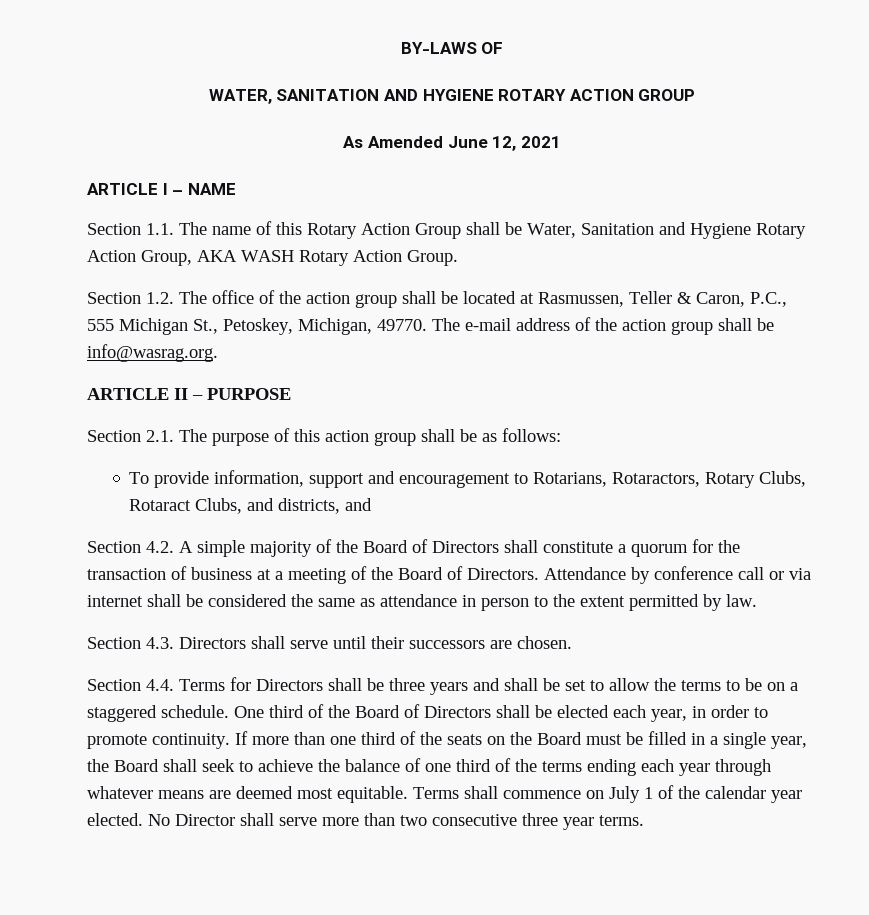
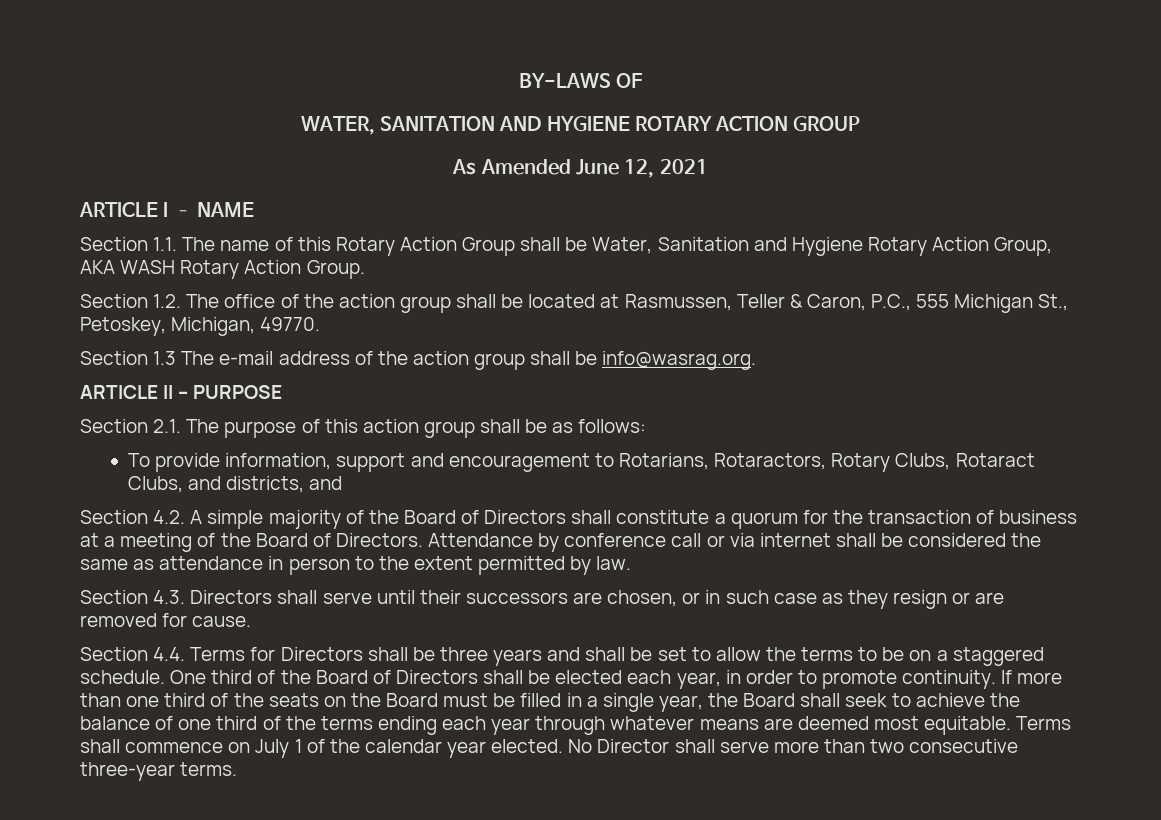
- Section 1.2. The office of the action group shall be located at Rasmussen, Teller & Caron, P.C., 555 Michigan St., Petoskey, Michigan, 49770. The e-mail address of the action group shall be info@wasrag.org.
+ Section 1.2. The office of the action group shall be located at Rasmussen, Teller & Caron, P.C., 555 Michigan St., Petoskey, Michigan, 49770.
+ Section 1.3 The e-mail address of the action group shall be info@wasrag.org.
- Section 4.3. Directors shall serve until their successors are chosen.
+ Section 4.3. Directors shall serve until their successors are chosen, or in such case as they resign or are removed for cause.
- No Director shall serve more than two consecutive three year terms.
+ No Director shall serve more than two consecutive three-year terms.

